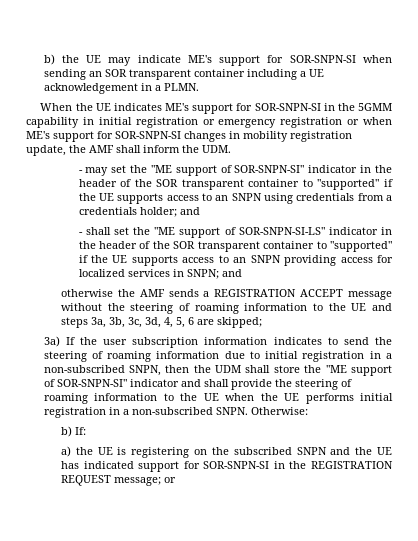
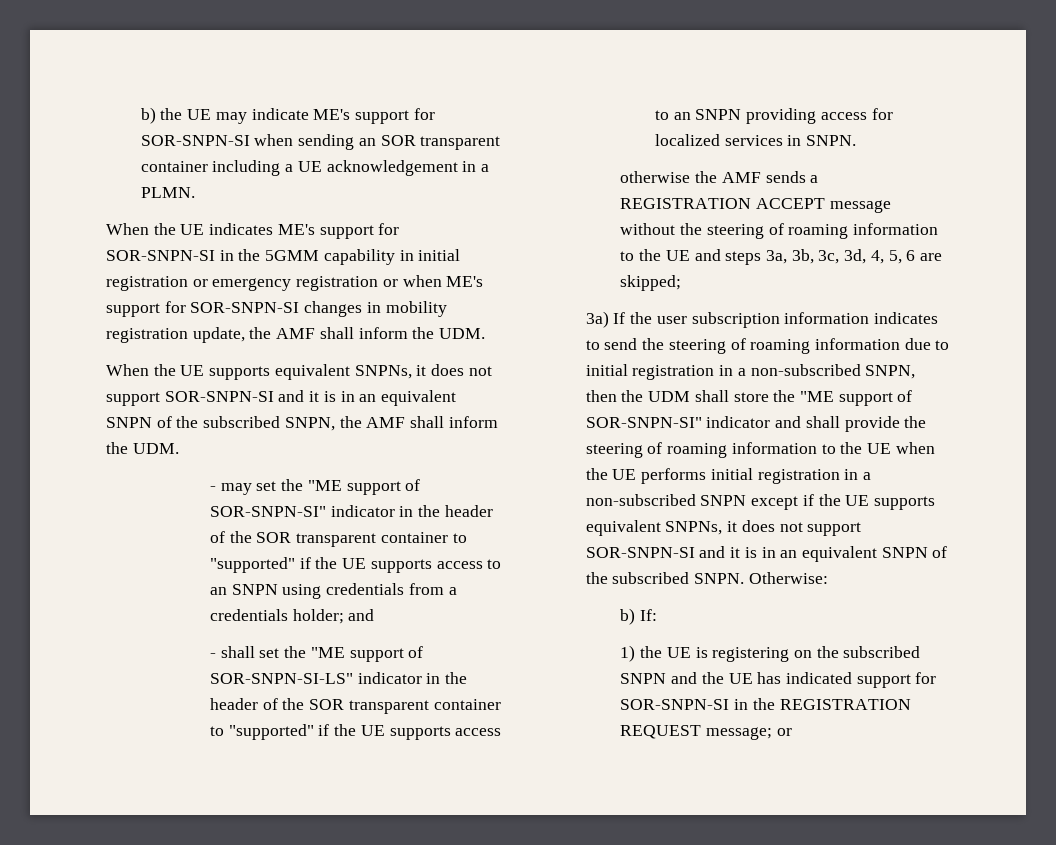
+ When the UE supports equivalent SNPNs, it does not support SOR-SNPN-SI and it is in an equivalent SNPN of the subscribed SNPN, the AMF shall inform the UDM.
- - shall set the "ME support of SOR-SNPN-SI-LS" indicator in the header of the SOR transparent container to "supported" if the UE supports access to an SNPN providing access for localized services in SNPN; and
+ - shall set the "ME support of SOR-SNPN-SI-LS" indicator in the header of the SOR transparent container to "supported" if the UE supports access to an SNPN providing access for localized services in SNPN.
- 3a) If the user subscription information indicates to send the steering of roaming information due to initial registration in a non-subscribed SNPN, then the UDM shall store the "ME support of SOR-SNPN-SI" indicator and shall provide the steering of roaming information to the UE when the UE performs initial registration in a non-subscribed SNPN.
+ 3a) If the user subscription information indicates to send the steering of roaming information due to initial registration in a non-subscribed SNPN, then the UDM shall store the "ME support of SOR-SNPN-SI" indicator and shall provide the steering of roaming information to the UE when the UE performs initial registration in a non-subscribed SNPN except if the UE supports equivalent SNPNs, it does not support SOR-SNPN-SI and it is in an equivalent SNPN of the subscribed SNPN.
- a) the UE is registering on the subscribed SNPN and the UE has indicated support for SOR-SNPN-SI in the REGISTRATION REQUEST message; or
+ 1) the UE is registering on the subscribed SNPN and the UE has indicated support for SOR-SNPN-SI in the REGISTRATION REQUEST message; or

